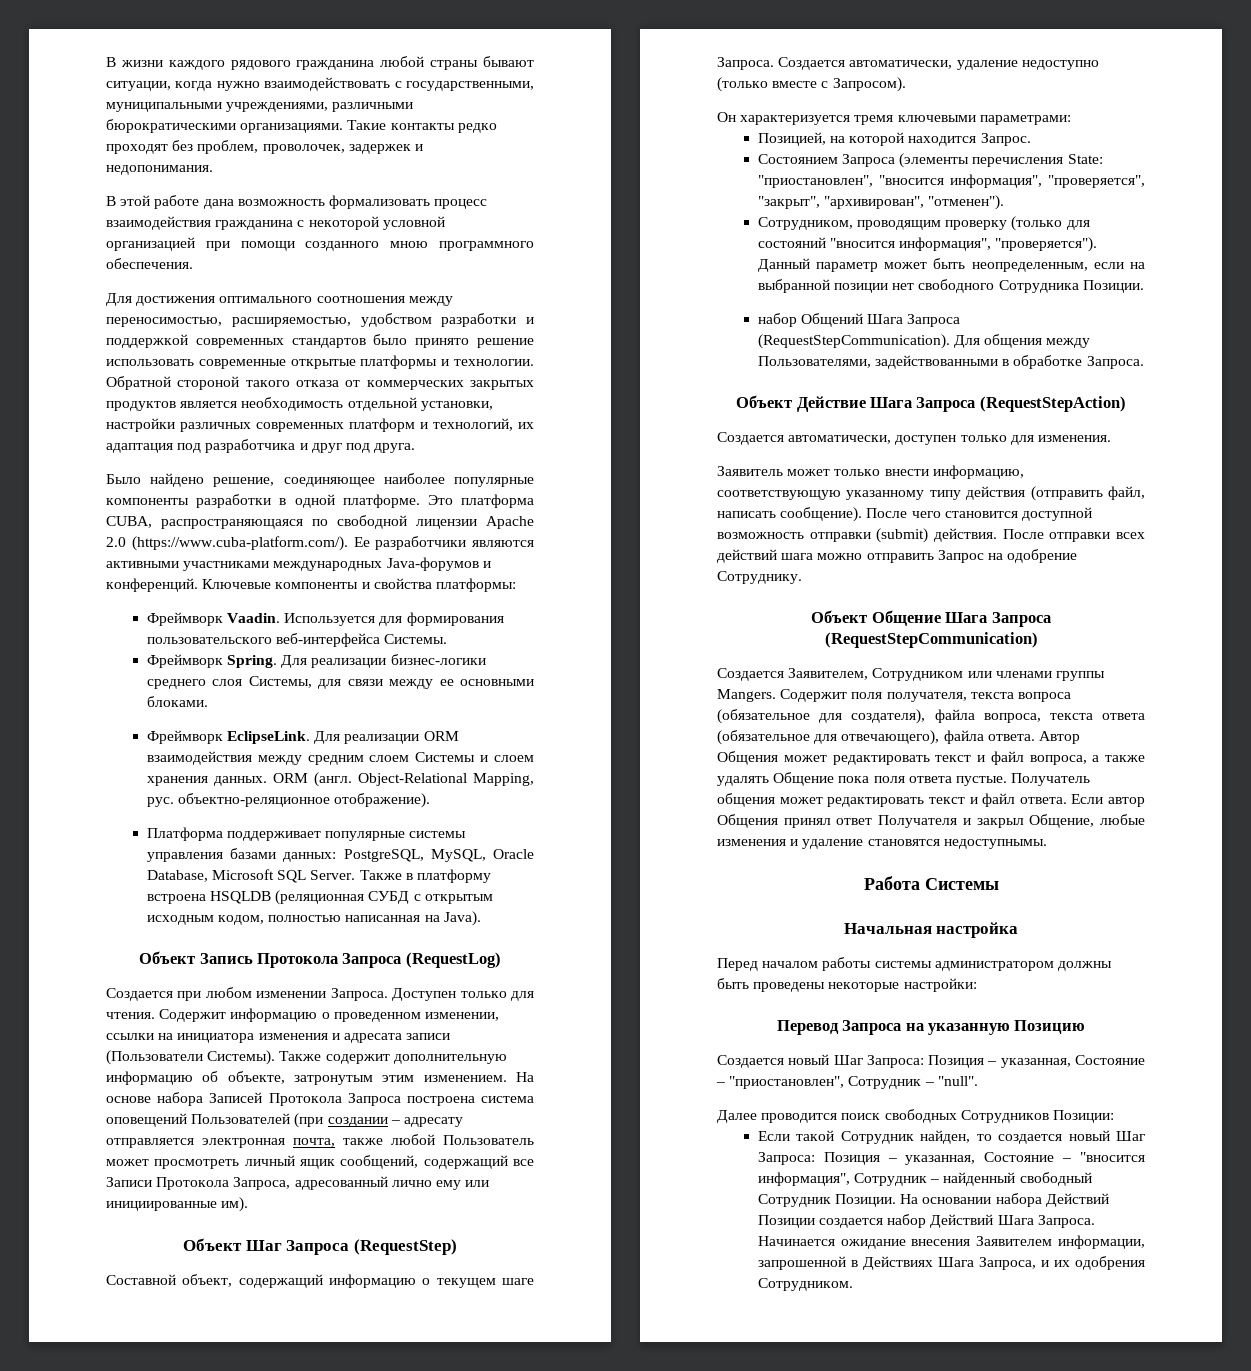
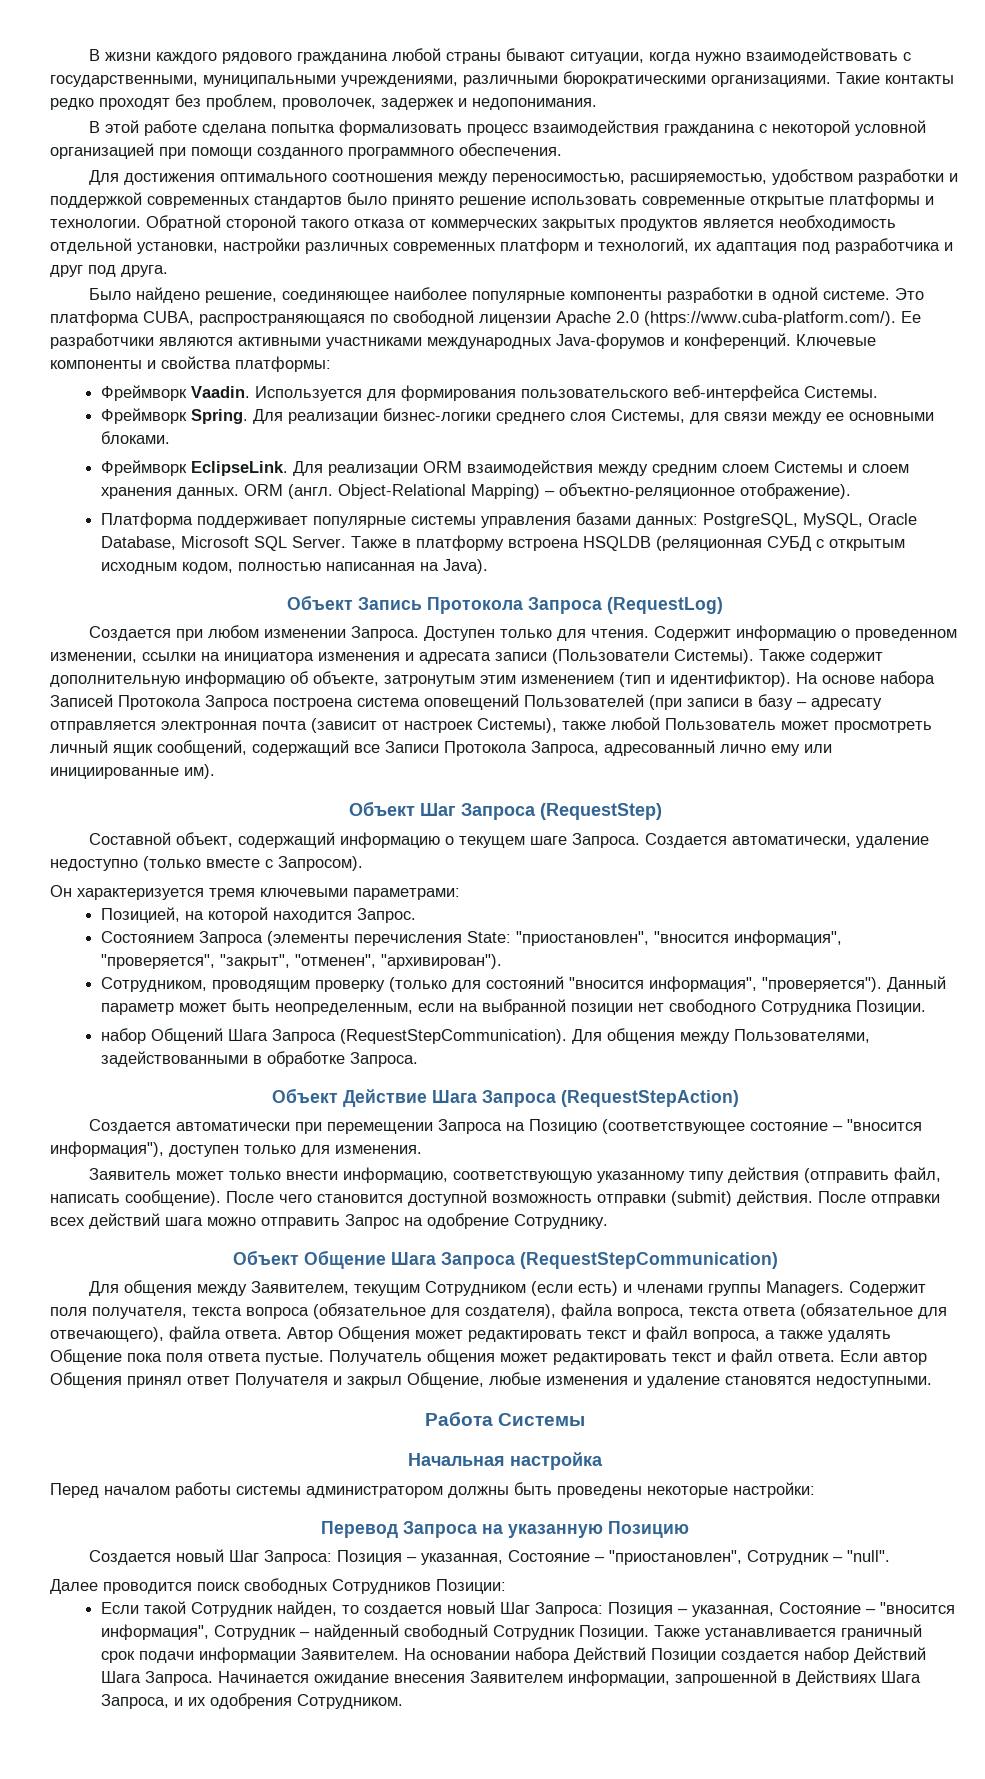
- В этой работе дана возможность формализовать процесс взаимодействия гражданина с некоторой условной организацией при помощи созданного мною программного обеспечения.
+ В этой работе сделана попытка формализовать процесс взаимодействия гражданина с некоторой условной организацией при помощи созданного программного обеспечения.
- Было найдено решение, соединяющее наиболее популярные компоненты разработки в одной платформе.
+ Было найдено решение, соединяющее наиболее популярные компоненты разработки в одной системе.
- Object-Relational Mapping, рус. объектно-реляционное отображение).
+ Object-Relational Mapping) – объектно-реляционное отображение).
- Также содержит дополнительную информацию об объекте, затронутым этим изменением.
+ Также содержит дополнительную информацию об объекте, затронутым этим изменением (тип и идентификтор).
- На основе набора Записей Протокола Запроса построена система оповещений Пользователей (при создании – адресату отправляется электронная почта, также любой Пользователь может просмотреть личный ящик сообщений, содержащий все Записи Протокола Запроса, адресованный лично ему или инициированные им).
+ На основе набора Записей Протокола Запроса построена система оповещений Пользователей (при записи в базу – адресату отправляется электронная почта (зависит от настроек Системы), также любой Пользователь может просмотреть личный ящик сообщений, содержащий все Записи Протокола Запроса, адресованный лично ему или инициированные им).
- Состоянием Запроса (элементы перечисления State: "приостановлен", "вносится информация", "проверяется", "закрыт", "архивирован", "отменен").
+ Состоянием Запроса (элементы перечисления State: "приостановлен", "вносится информация", "проверяется", "закрыт", "отменен", "архивирован").
- Создается автоматически, доступен только для изменения.
+ Создается автоматически при перемещении Запроса на Позицию (соответствующее состояние – "вносится информация"), доступен только для изменения.
- Создается Заявителем, Сотрудником или членами группы Mangers.
+ Для общения между Заявителем, текущим Сотрудником (если есть) и членами группы Managers.
- Если автор Общения принял ответ Получателя и закрыл Общение, любые изменения и удаление становятся недоступнымы.
+ Если автор Общения принял ответ Получателя и закрыл Общение, любые изменения и удаление становятся недоступными.
+ Также устанавливается граничный срок подачи информации Заявителем.

